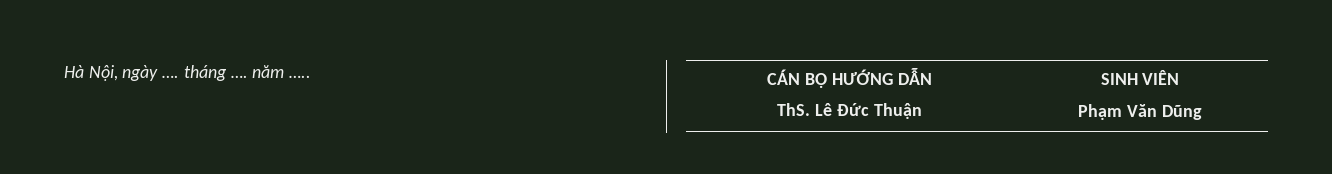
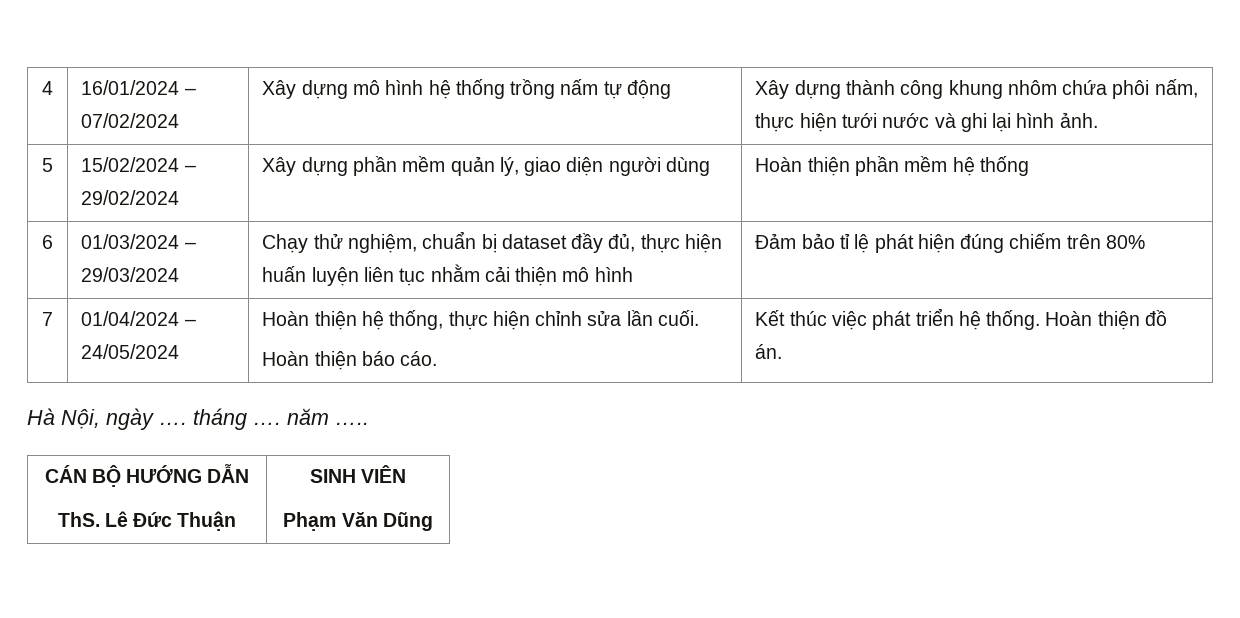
+ 4 | 16/01/2024 – 07/02/2024 | Xây dựng mô hình hệ thống trồng nấm tự động | Xây dựng thành công khung nhôm chứa phôi nấm, thực hiện tưới nước và ghi lại hình ảnh.
+ 5 | 15/02/2024 – 29/02/2024 | Xây dựng phần mềm quản lý, giao diện người dùng | Hoàn thiện phần mềm hệ thống
+ 6 | 01/03/2024 – 29/03/2024 | Chạy thử nghiệm, chuẩn bị dataset đầy đủ, thực hiện huấn luyện liên tục nhằm cải thiện mô hình | Đảm bảo tỉ lệ phát hiện đúng chiếm trên 80%
+ 7 | 01/04/2024 – 24/05/2024 | Hoàn thiện hệ thống, thực hiện chỉnh sửa lần cuối.
+ Hoàn thiện báo cáo. | Kết thúc việc phát triển hệ thống. Hoàn thiện đồ án.

